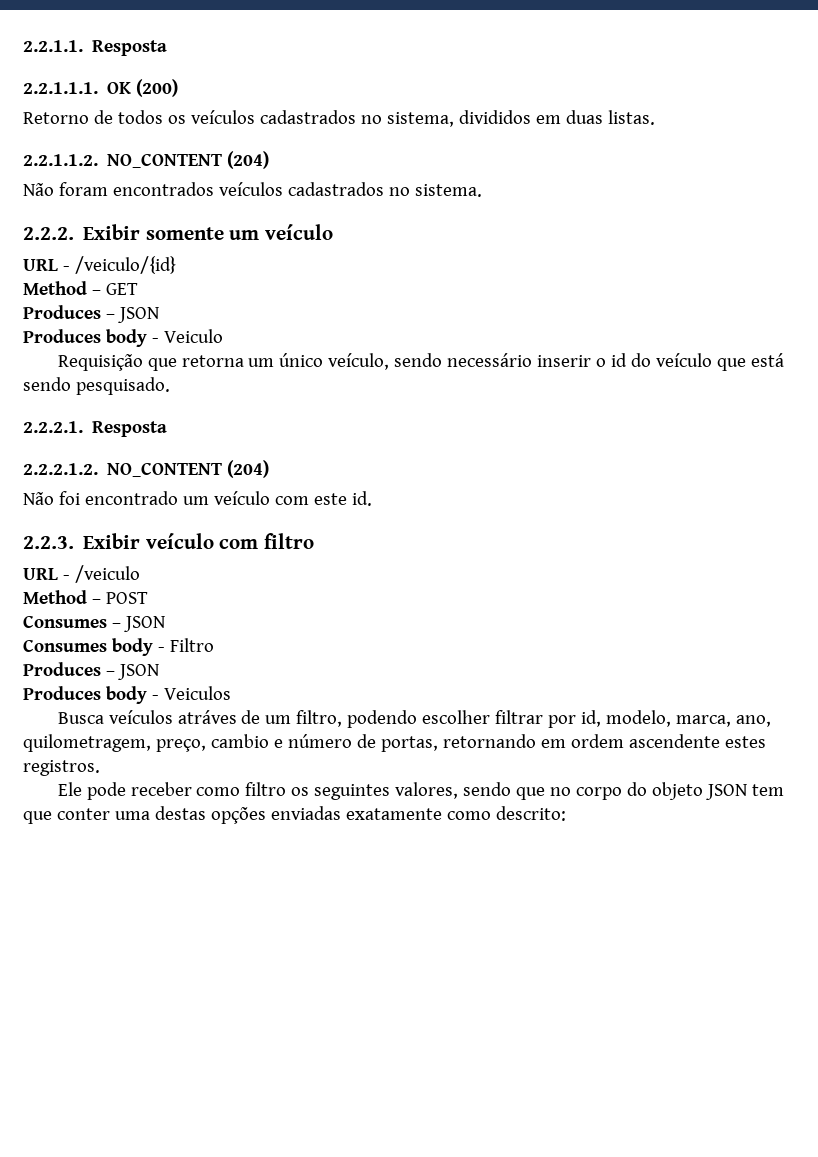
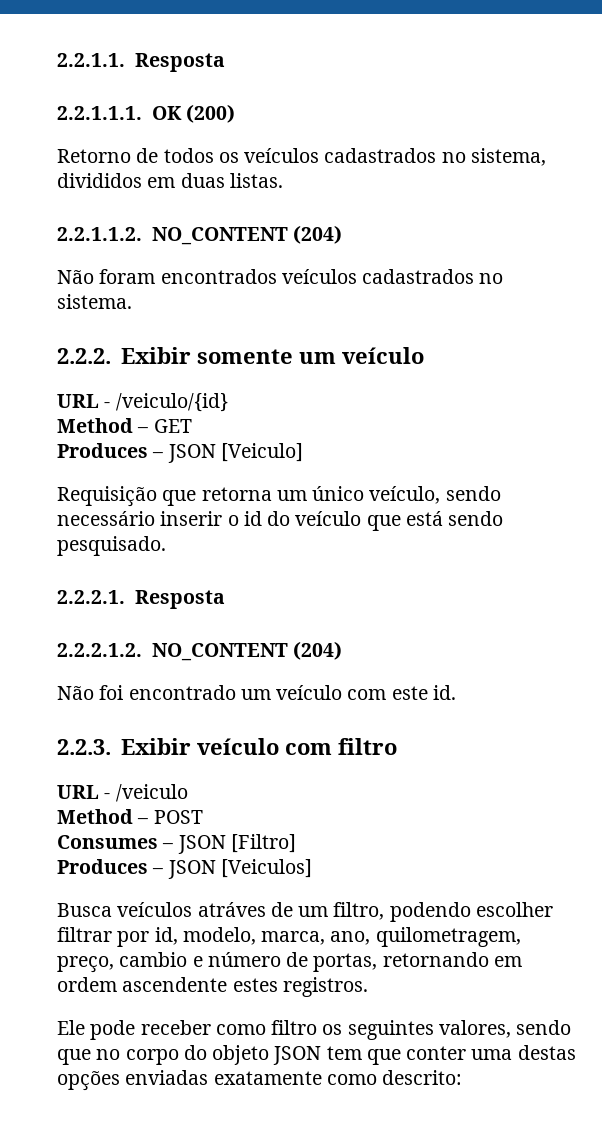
  Method – GET
- Produces – JSON
- Produces body - Veiculo
+ Produces – JSON [Veiculo]
- Consumes – JSON
- Consumes body - Filtro
- Produces – JSON
- Produces body - Veiculos
+ Consumes – JSON [Filtro]
+ Produces – JSON [Veiculos]

